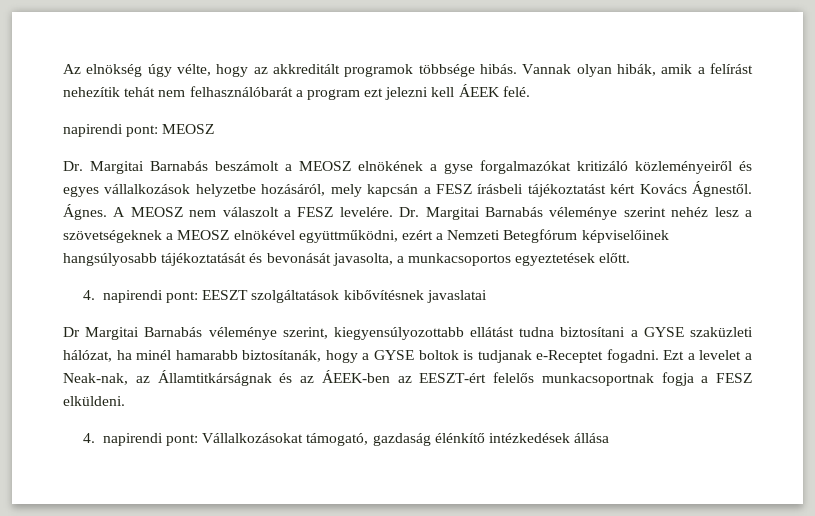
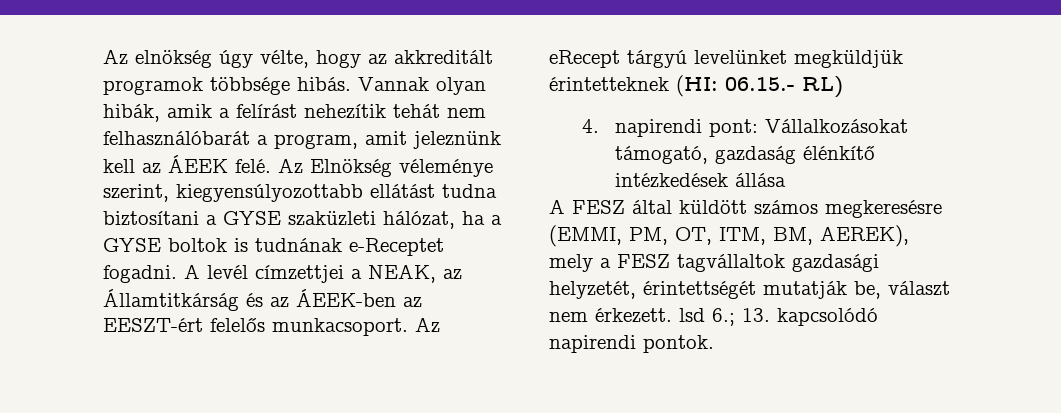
- Vannak olyan hibák, amik a felírást nehezítik tehát nem felhasználóbarát a program ezt jelezni kell ÁEEK felé.
- napirendi pont: MEOSZ
- Dr. Margitai Barnabás beszámolt a MEOSZ elnökének a gyse forgalmazókat kritizáló közleményeiről és egyes vállalkozások helyzetbe hozásáról, mely kapcsán a FESZ írásbeli tájékoztatást kért Kovács Ágnestől. Ágnes. A MEOSZ nem válaszolt a FESZ levelére. Dr. Margitai Barnabás véleménye szerint nehéz lesz a szövetségeknek a MEOSZ elnökével együttműködni, ezért a Nemzeti Betegfórum képviselőinek hangsúlyosabb tájékoztatását és bevonását javasolta, a munkacsoportos egyeztetések előtt.
- 4. napirendi pont: EESZT szolgáltatások kibővítésnek javaslatai
- Dr Margitai Barnabás véleménye szerint, kiegyensúlyozottabb ellátást tudna biztosítani a GYSE szaküzleti hálózat, ha minél hamarabb biztosítanák, hogy a GYSE boltok is tudjanak e-Receptet fogadni.
+ Vannak olyan hibák, amik a felírást nehezítik tehát nem felhasználóbarát a program, amit jeleznünk kell az ÁEEK felé. Az Elnökség véleménye szerint, kiegyensúlyozottabb ellátást tudna biztosítani a GYSE szaküzleti hálózat, ha a GYSE boltok is tudnának e-Receptet fogadni.
- Ezt a levelet a Neak-nak, az Államtitkárságnak és az ÁEEK-ben az EESZT-ért felelős munkacsoportnak fogja a FESZ elküldeni.
+ A levél címzettjei a NEAK, az Államtitkárság és az ÁEEK-ben az EESZT-ért felelős munkacsoport. Az eRecept tárgyú levelünket megküldjük érintetteknek (HI: 06.15.- RL)
+ A FESZ által küldött számos megkeresésre (EMMI, PM, OT, ITM, BM, AEREK), mely a FESZ tagvállaltok gazdasági helyzetét, érintettségét mutatják be, választ nem érkezett. lsd 6.; 13. kapcsolódó napirendi pontok.

